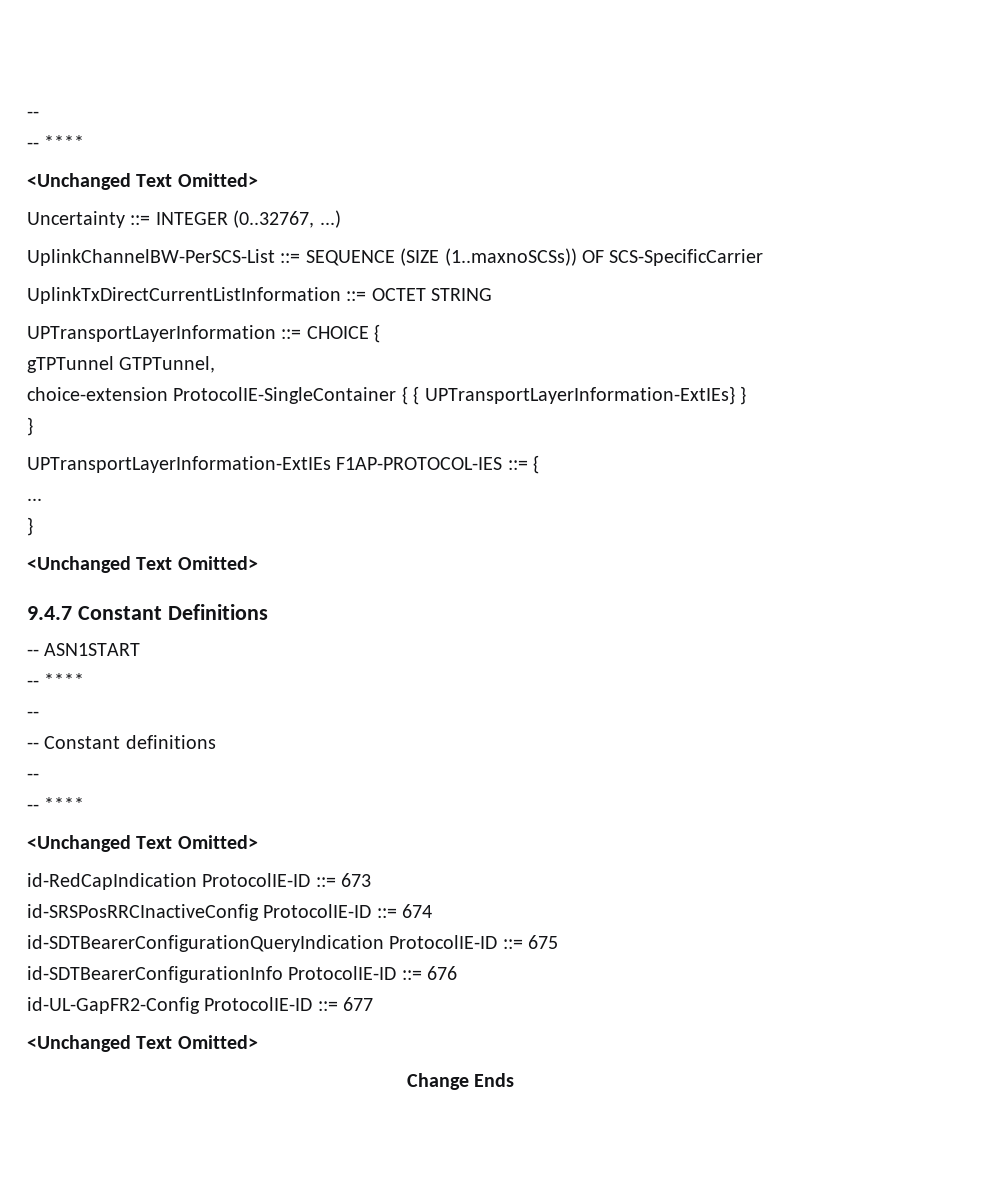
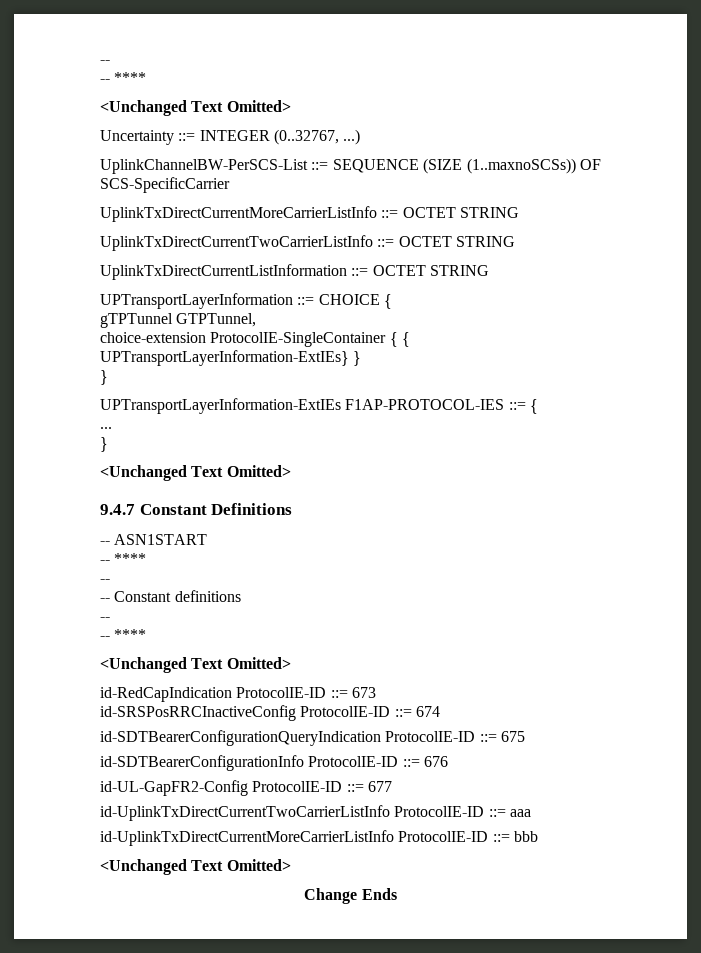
+ UplinkTxDirectCurrentMoreCarrierListInfo ::= OCTET STRING
+ UplinkTxDirectCurrentTwoCarrierListInfo ::= OCTET STRING
+ id-UplinkTxDirectCurrentTwoCarrierListInfo ProtocolIE-ID ::= aaa
+ id-UplinkTxDirectCurrentMoreCarrierListInfo ProtocolIE-ID ::= bbb

